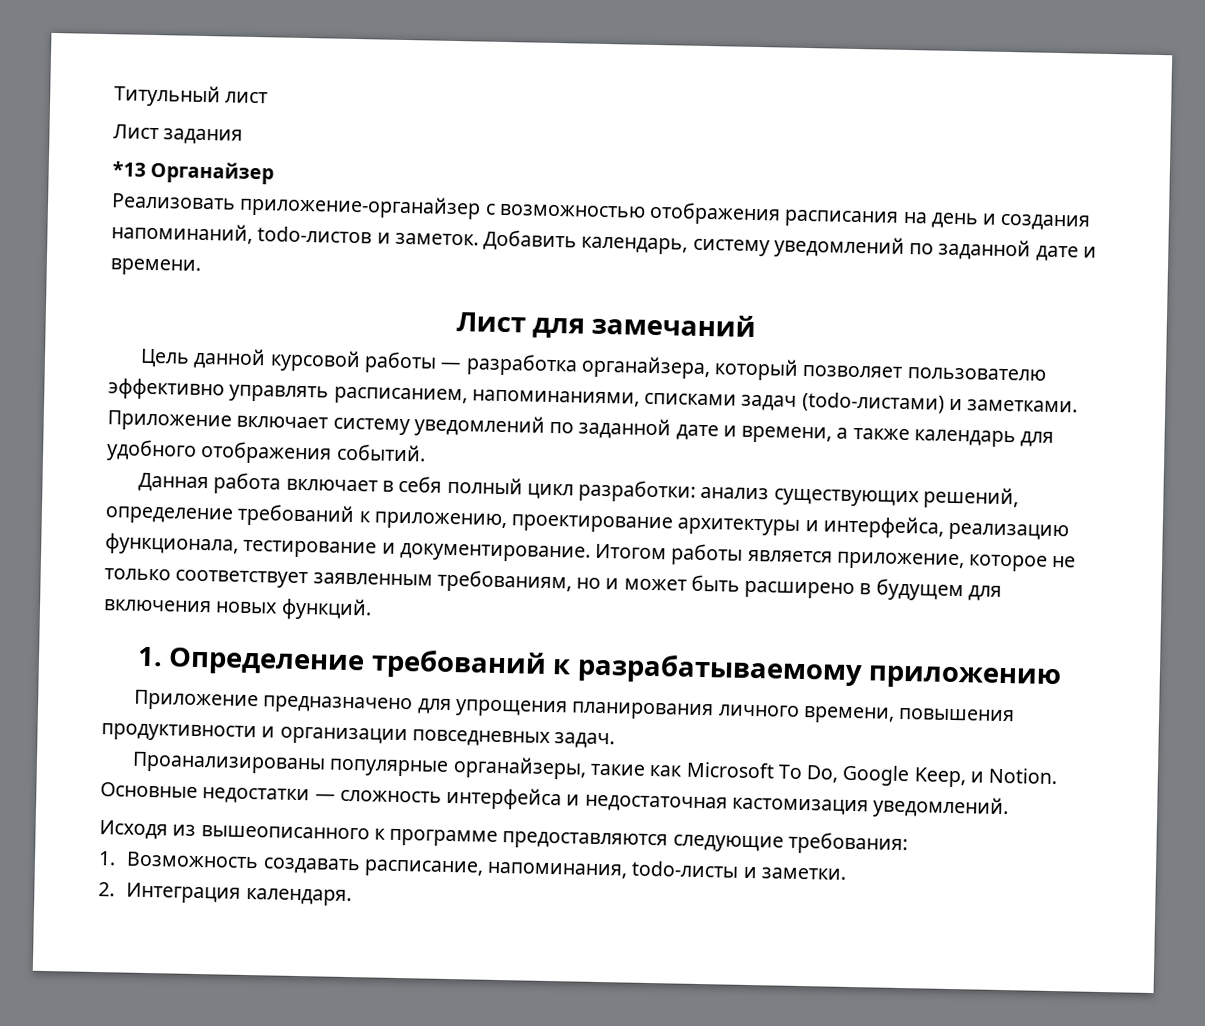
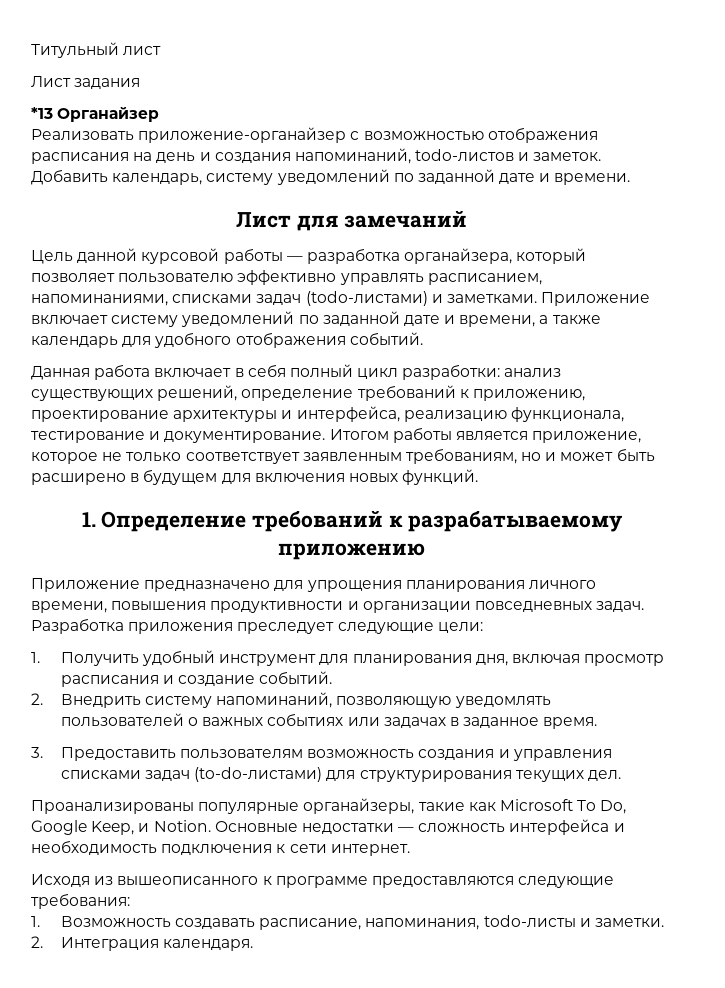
+ Разработка приложения преследует следующие цели:
+ 1. Получить удобный инструмент для планирования дня, включая просмотр расписания и создание событий.
+ 2. Внедрить систему напоминаний, позволяющую уведомлять пользователей о важных событиях или задачах в заданное время.
+ 3. Предоставить пользователям возможность создания и управления списками задач (to-do-листами) для структурирования текущих дел.
- Основные недостатки — сложность интерфейса и недостаточная кастомизация уведомлений.
+ Основные недостатки — сложность интерфейса и необходимость подключения к сети интернет.

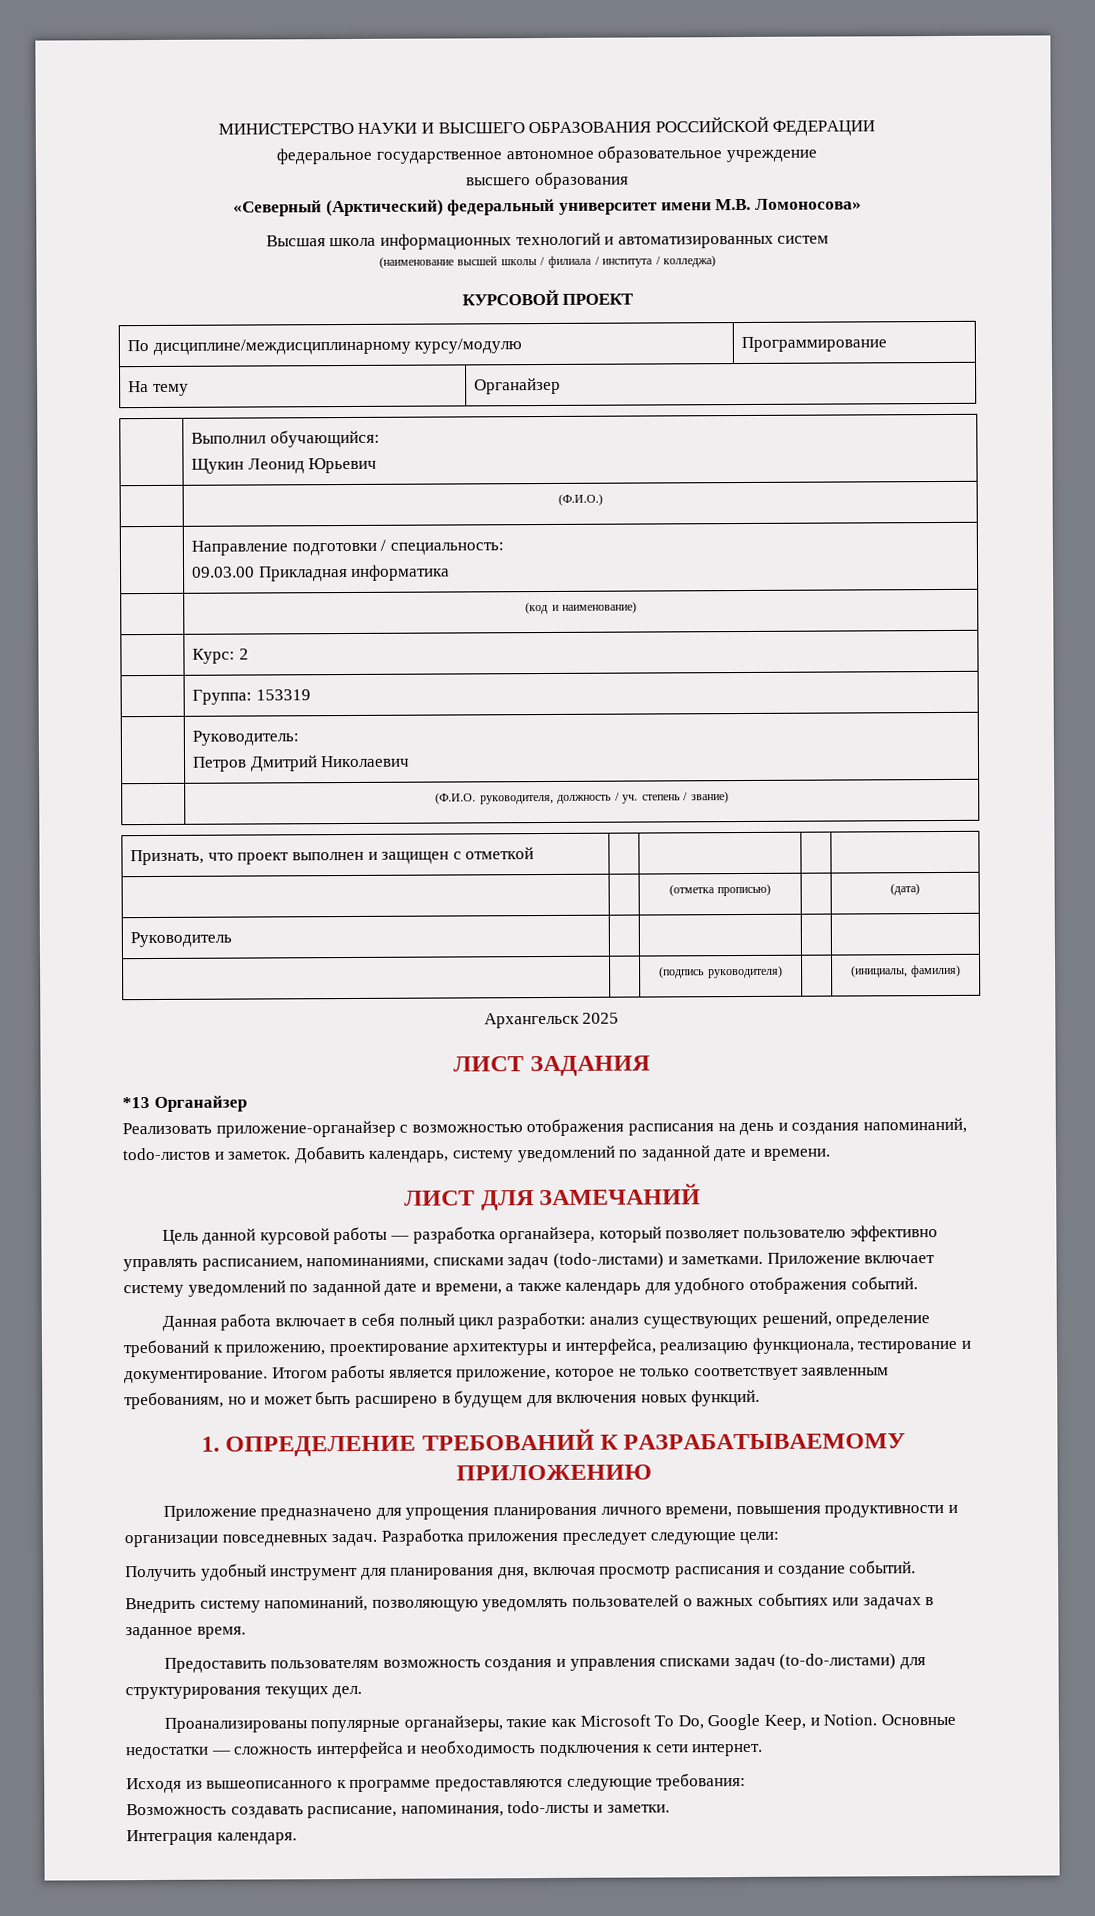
- Титульный лист
- Лист задания
+ МИНИСТЕРСТВО НАУКИ И ВЫСШЕГО ОБРАЗОВАНИЯ РОССИЙСКОЙ ФЕДЕРАЦИИ
+ федеральное государственное автономное образовательное учреждение
+ высшего образования
+ «Северный (Арктический) федеральный университет имени М.В. Ломоносова»
+ Высшая школа информационных технологий и автоматизированных систем
+ (наименование высшей школы / филиала / института / колледжа)
+ КУРСОВОЙ ПРОЕКТ
+ По дисциплине/междисциплинарному курсу/модулю | Программирование
+ На тему | Органайзер
+ | Выполнил обучающийся:
+ Щукин Леонид Юрьевич
+ | (Ф.И.О.)
+ | Направление подготовки / специальность:
+ 09.03.00 Прикладная информатика
+ | (код и наименование)
+ | Курс: 2
+ | Группа: 153319
+ | Руководитель:
+ Петров Дмитрий Николаевич
+ | (Ф.И.О. руководителя, должность / уч. степень / звание)
+ Признать, что проект выполнен и защищен с отметкой | | | |
+ | | (отметка прописью) | | (дата)
+ Руководитель | | | |
+ | | (подпись руководителя) | | (инициалы, фамилия)
+ Архангельск 2025
+ ЛИСТ ЗАДАНИЯ
- Лист для замечаний
+ ЛИСТ ДЛЯ ЗАМЕЧАНИЙ
- 1. Определение требований к разрабатываемому приложению
+ 1. ОПРЕДЕЛЕНИЕ ТРЕБОВАНИЙ К РАЗРАБАТЫВАЕМОМУ ПРИЛОЖЕНИЮ
- 1. Получить удобный инструмент для планирования дня, включая просмотр расписания и создание событий.
+ Получить удобный инструмент для планирования дня, включая просмотр расписания и создание событий.
- 2. Внедрить систему напоминаний, позволяющую уведомлять пользователей о важных событиях или задачах в заданное время.
+ Внедрить систему напоминаний, позволяющую уведомлять пользователей о важных событиях или задачах в заданное время.
- 3. Предоставить пользователям возможность создания и управления списками задач (to-do-листами) для структурирования текущих дел.
+ Предоставить пользователям возможность создания и управления списками задач (to-do-листами) для структурирования текущих дел.
- 1. Возможность создавать расписание, напоминания, todo-листы и заметки.
+ Возможность создавать расписание, напоминания, todo-листы и заметки.
- 2. Интеграция календаря.
+ Интеграция календаря.

